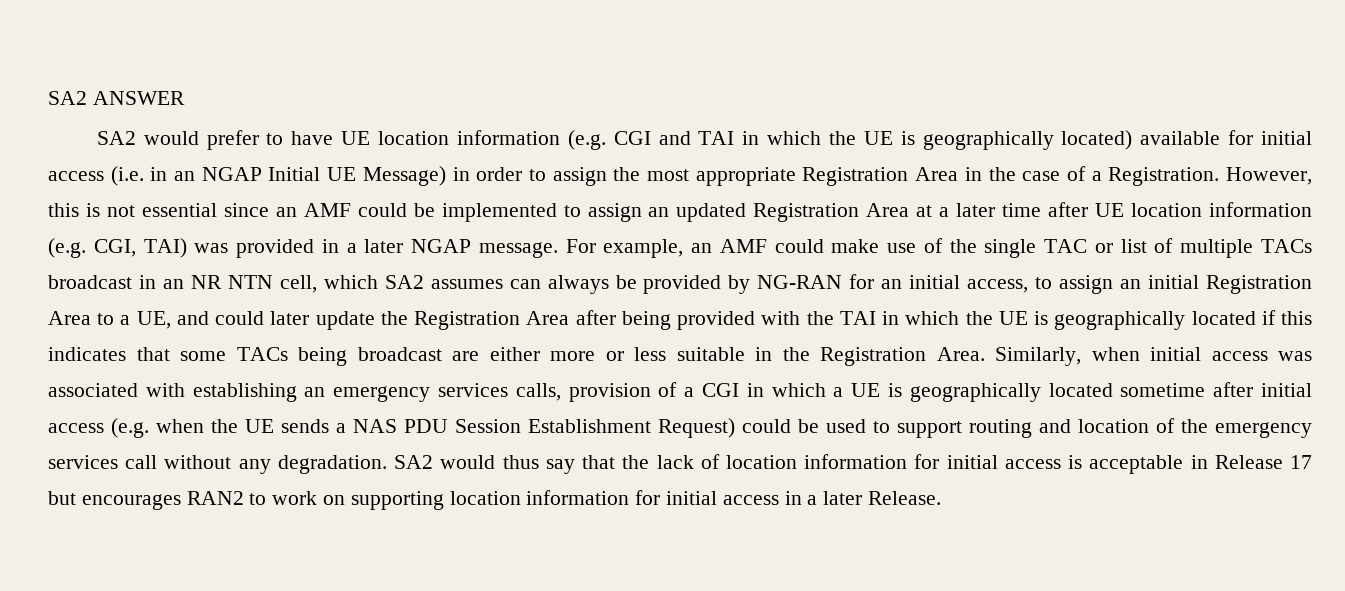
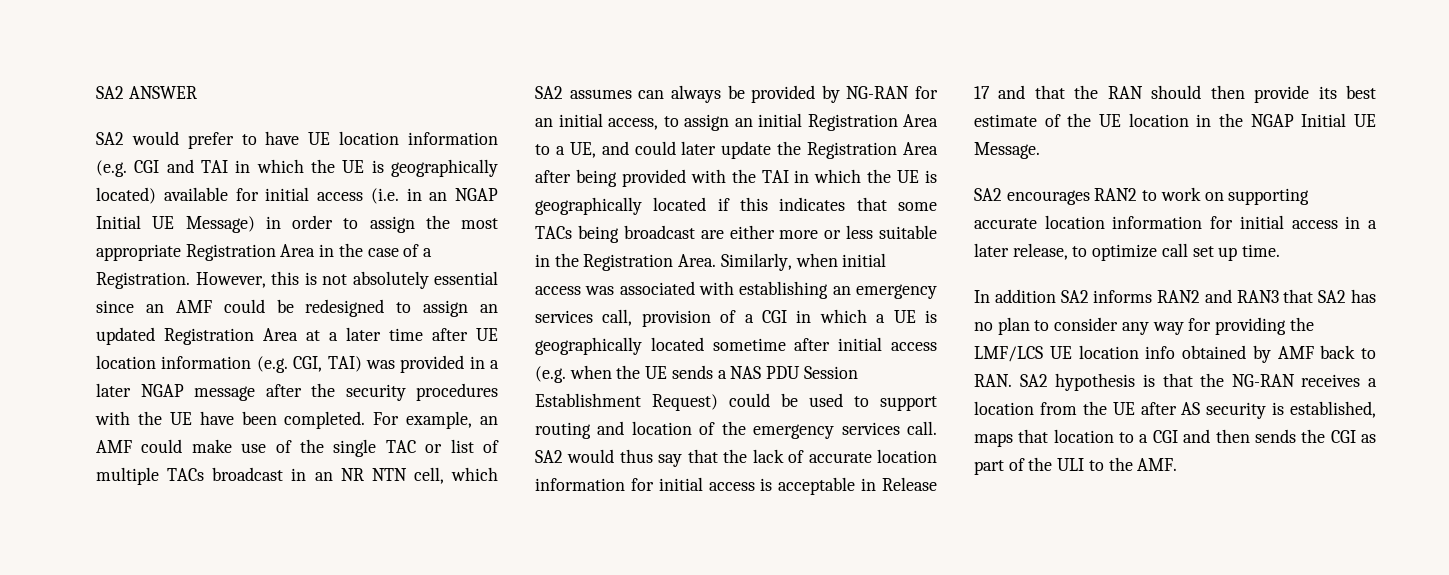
- However, this is not essential since an AMF could be implemented to assign an updated Registration Area at a later time after UE location information (e.g. CGI, TAI) was provided in a later NGAP message.
+ However, this is not absolutely essential since an AMF could be redesigned to assign an updated Registration Area at a later time after UE location information (e.g. CGI, TAI) was provided in a later NGAP message after the security procedures with the UE have been completed.
- Similarly, when initial access was associated with establishing an emergency services calls, provision of a CGI in which a UE is geographically located sometime after initial access (e.g. when the UE sends a NAS PDU Session Establishment Request) could be used to support routing and location of the emergency services call without any degradation.
+ Similarly, when initial access was associated with establishing an emergency services call, provision of a CGI in which a UE is geographically located sometime after initial access (e.g. when the UE sends a NAS PDU Session Establishment Request) could be used to support routing and location of the emergency services call.
- SA2 would thus say that the lack of location information for initial access is acceptable in Release 17 but encourages RAN2 to work on supporting location information for initial access in a later Release.
+ SA2 would thus say that the lack of accurate location information for initial access is acceptable in Release 17 and that the RAN should then provide its best estimate of the UE location in the NGAP Initial UE Message.
+ SA2 encourages RAN2 to work on supporting accurate location information for initial access in a later release, to optimize call set up time.
+ In addition SA2 informs RAN2 and RAN3 that SA2 has no plan to consider any way for providing the LMF/LCS UE location info obtained by AMF back to RAN. SA2 hypothesis is that the NG-RAN receives a location from the UE after AS security is established, maps that location to a CGI and then sends the CGI as part of the ULI to the AMF.

